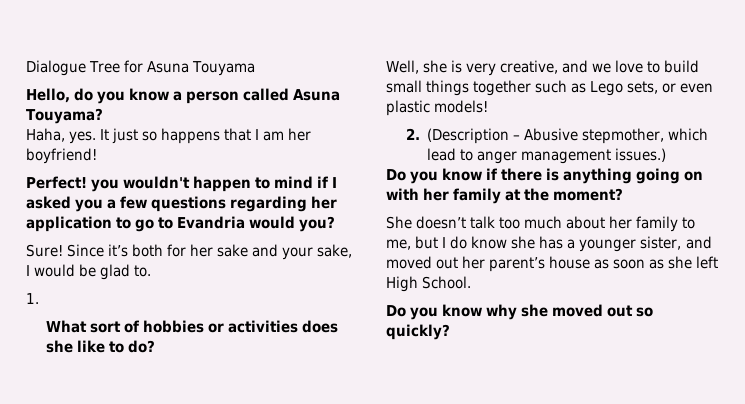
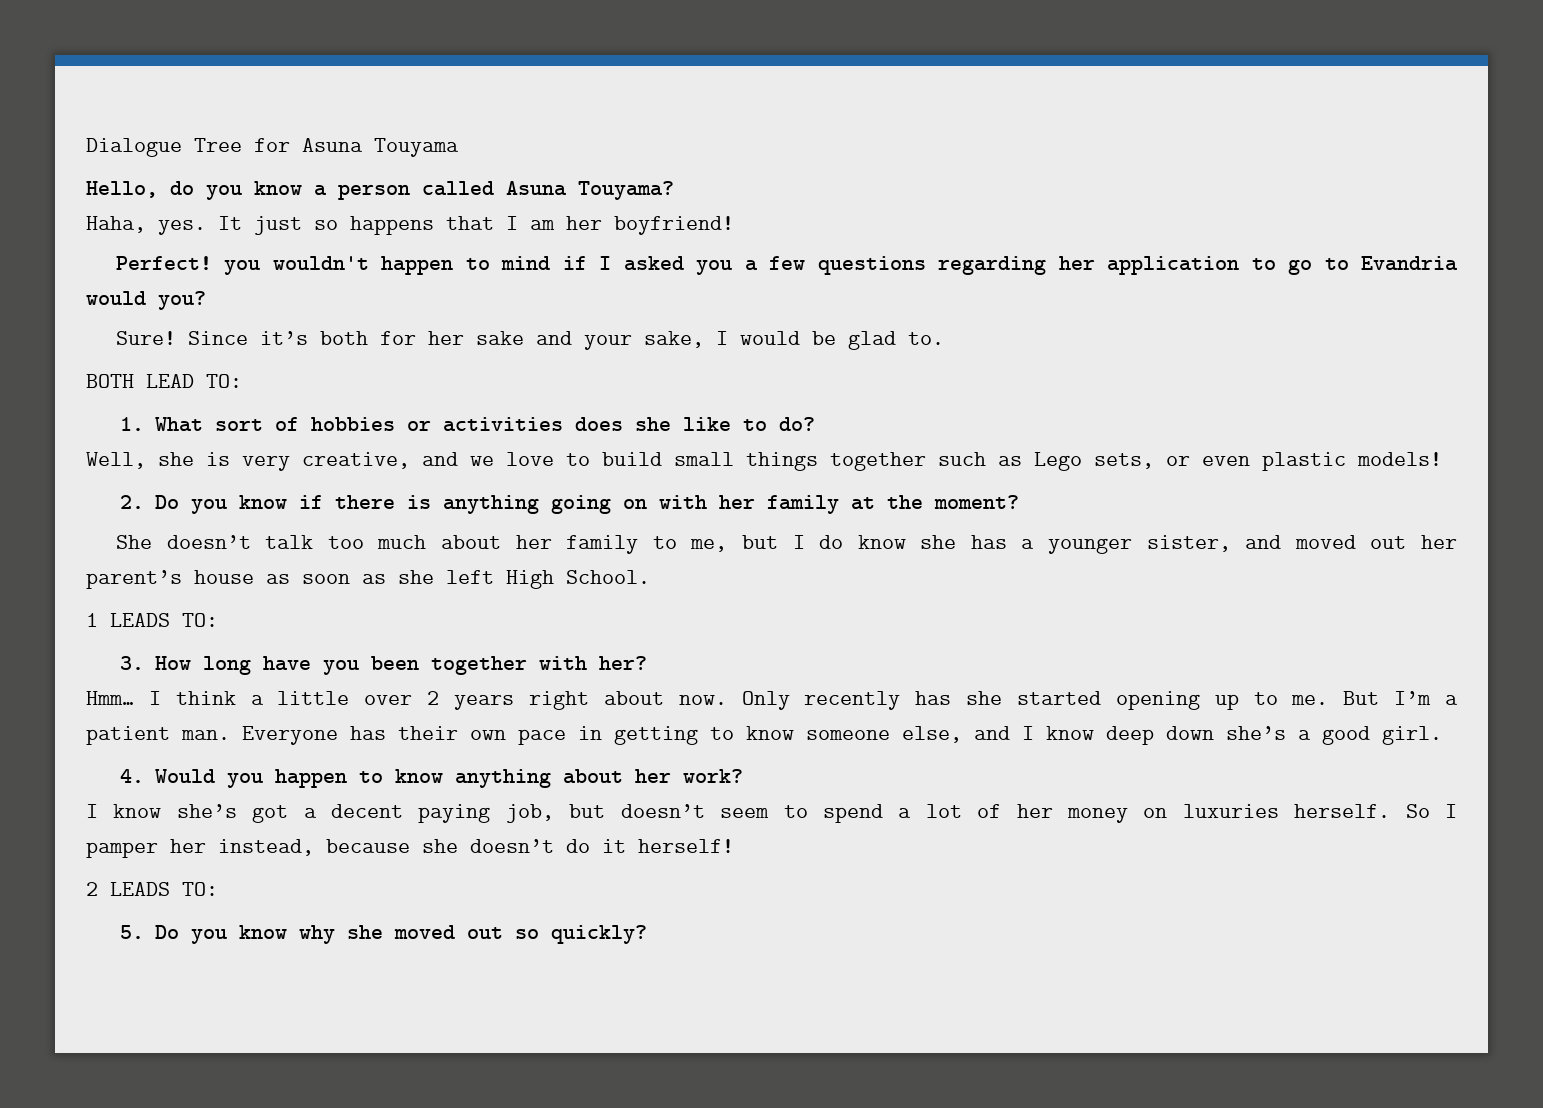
- 1.
- What sort of hobbies or activities does she like to do?
+ BOTH LEAD TO:
+ 1. What sort of hobbies or activities does she like to do?
- 2. (Description – Abusive stepmother, which lead to anger management issues.)
- Do you know if there is anything going on with her family at the moment?
+ 2. Do you know if there is anything going on with her family at the moment?
- Do you know why she moved out so quickly?
+ 1 LEADS TO:
+ 3. How long have you been together with her?
+ Hmm… I think a little over 2 years right about now. Only recently has she started opening up to me. But I’m a patient man. Everyone has their own pace in getting to know someone else, and I know deep down she’s a good girl.
+ 4. Would you happen to know anything about her work?
+ I know she’s got a decent paying job, but doesn’t seem to spend a lot of her money on luxuries herself. So I pamper her instead, because she doesn’t do it herself!
+ 2 LEADS TO:
+ 5. Do you know why she moved out so quickly?

